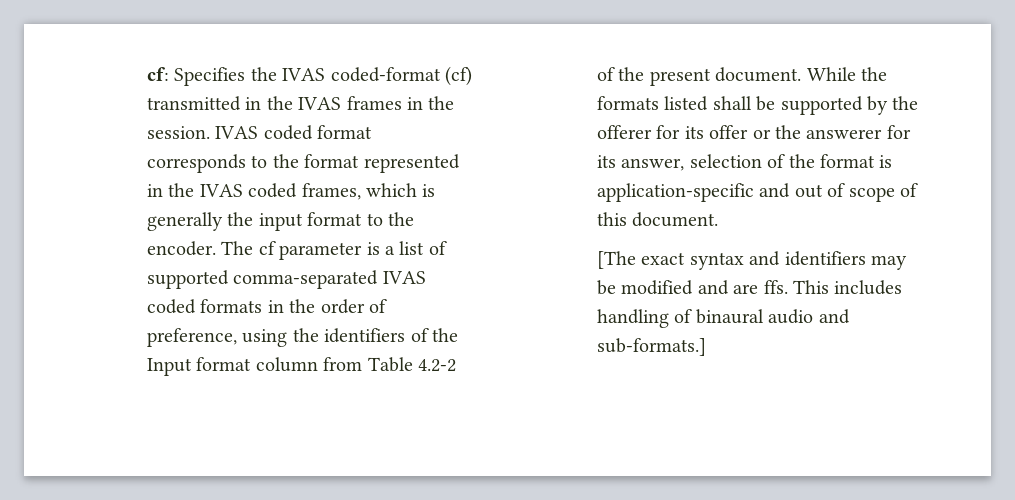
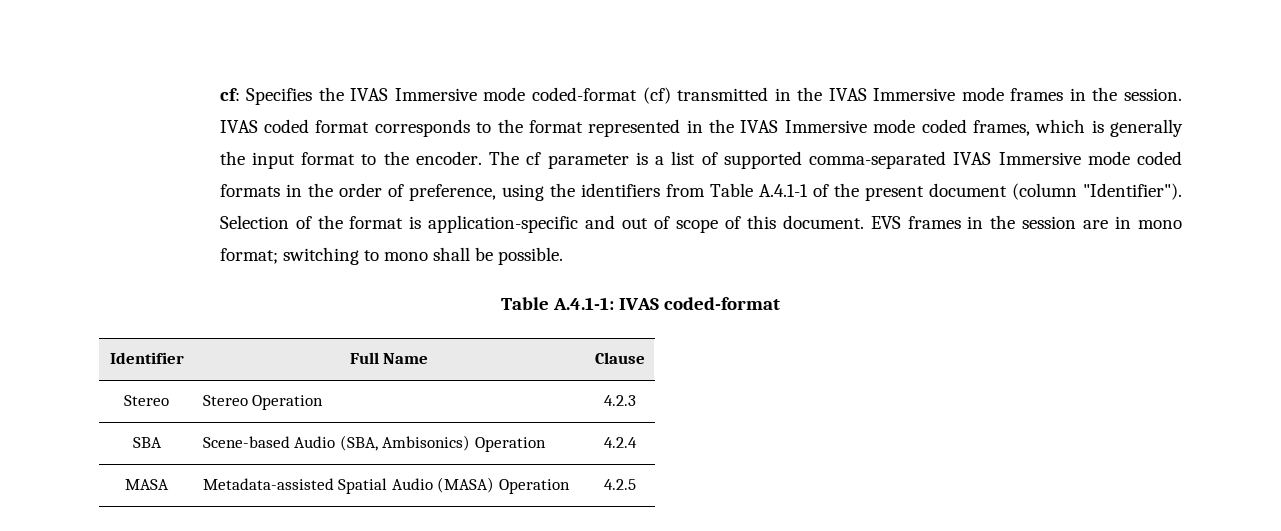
- cf: Specifies the IVAS coded-format (cf) transmitted in the IVAS frames in the session.
+ cf: Specifies the IVAS Immersive mode coded-format (cf) transmitted in the IVAS Immersive mode frames in the session.
- IVAS coded format corresponds to the format represented in the IVAS coded frames, which is generally the input format to the encoder.
+ IVAS coded format corresponds to the format represented in the IVAS Immersive mode coded frames, which is generally the input format to the encoder.
- The cf parameter is a list of supported comma-separated IVAS coded formats in the order of preference, using the identifiers of the Input format column from Table 4.2-2 of the present document. While the formats listed shall be supported by the offerer for its offer or the answerer for its answer, selection of the format is application-specific and out of scope of this document.
- [The exact syntax and identifiers may be modified and are ffs. This includes handling of binaural audio and sub-formats.]
+ The cf parameter is a list of supported comma-separated IVAS Immersive mode coded formats in the order of preference, using the identifiers from Table A.4.1-1 of the present document (column "Identifier"). Selection of the format is application-specific and out of scope of this document. EVS frames in the session are in mono format; switching to mono shall be possible.
+ Table A.4.1-1: IVAS coded-format
+ Identifier | Full Name | Clause
+ Stereo | Stereo Operation | 4.2.3
+ SBA | Scene-based Audio (SBA, Ambisonics) Operation | 4.2.4
+ MASA | Metadata-assisted Spatial Audio (MASA) Operation | 4.2.5

